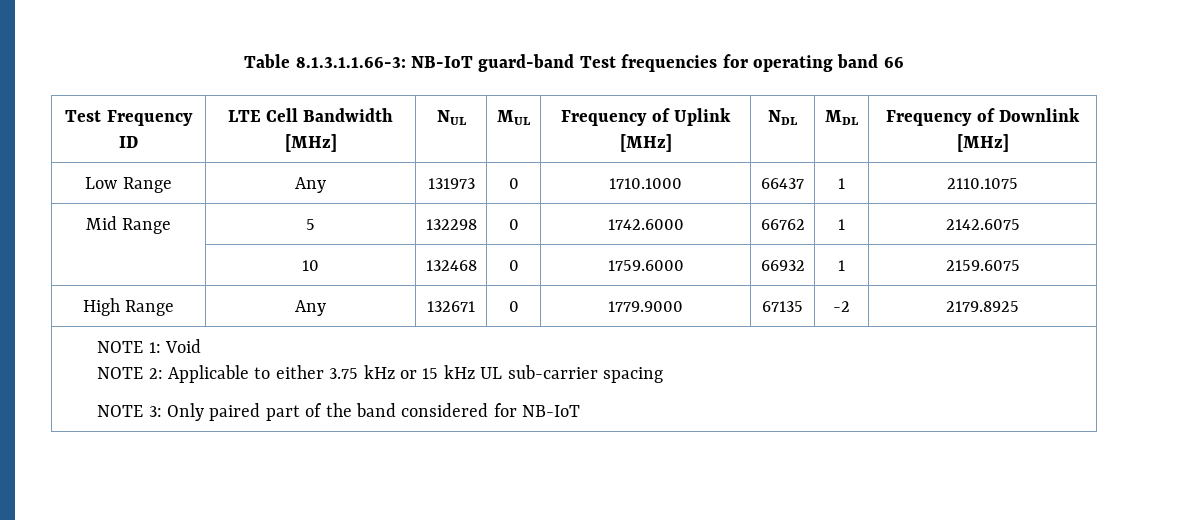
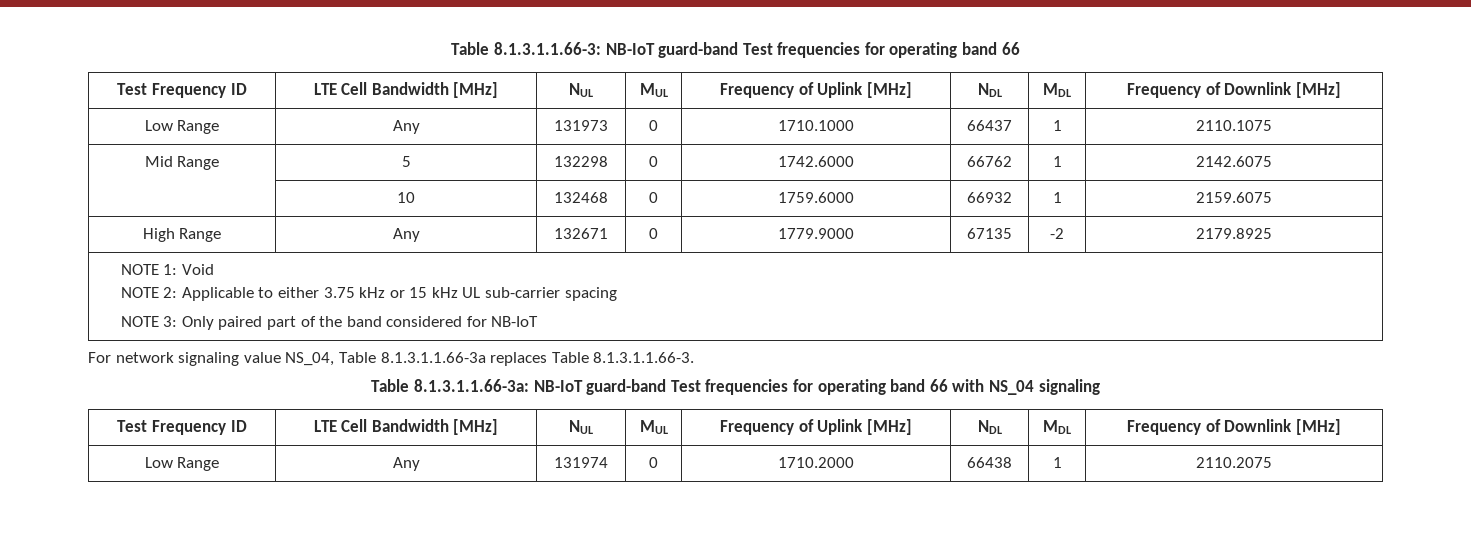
+ For network signaling value NS_04, Table 8.1.3.1.1.66-3a replaces Table 8.1.3.1.1.66-3.
+ Table 8.1.3.1.1.66-3a: NB-IoT guard-band Test frequencies for operating band 66 with NS_04 signaling
+ Test Frequency ID | LTE Cell Bandwidth [MHz] | NUL | MUL | Frequency of Uplink [MHz] | NDL | MDL | Frequency of Downlink [MHz]
+ Low Range | Any | 131974 | 0 | 1710.2000 | 66438 | 1 | 2110.2075

